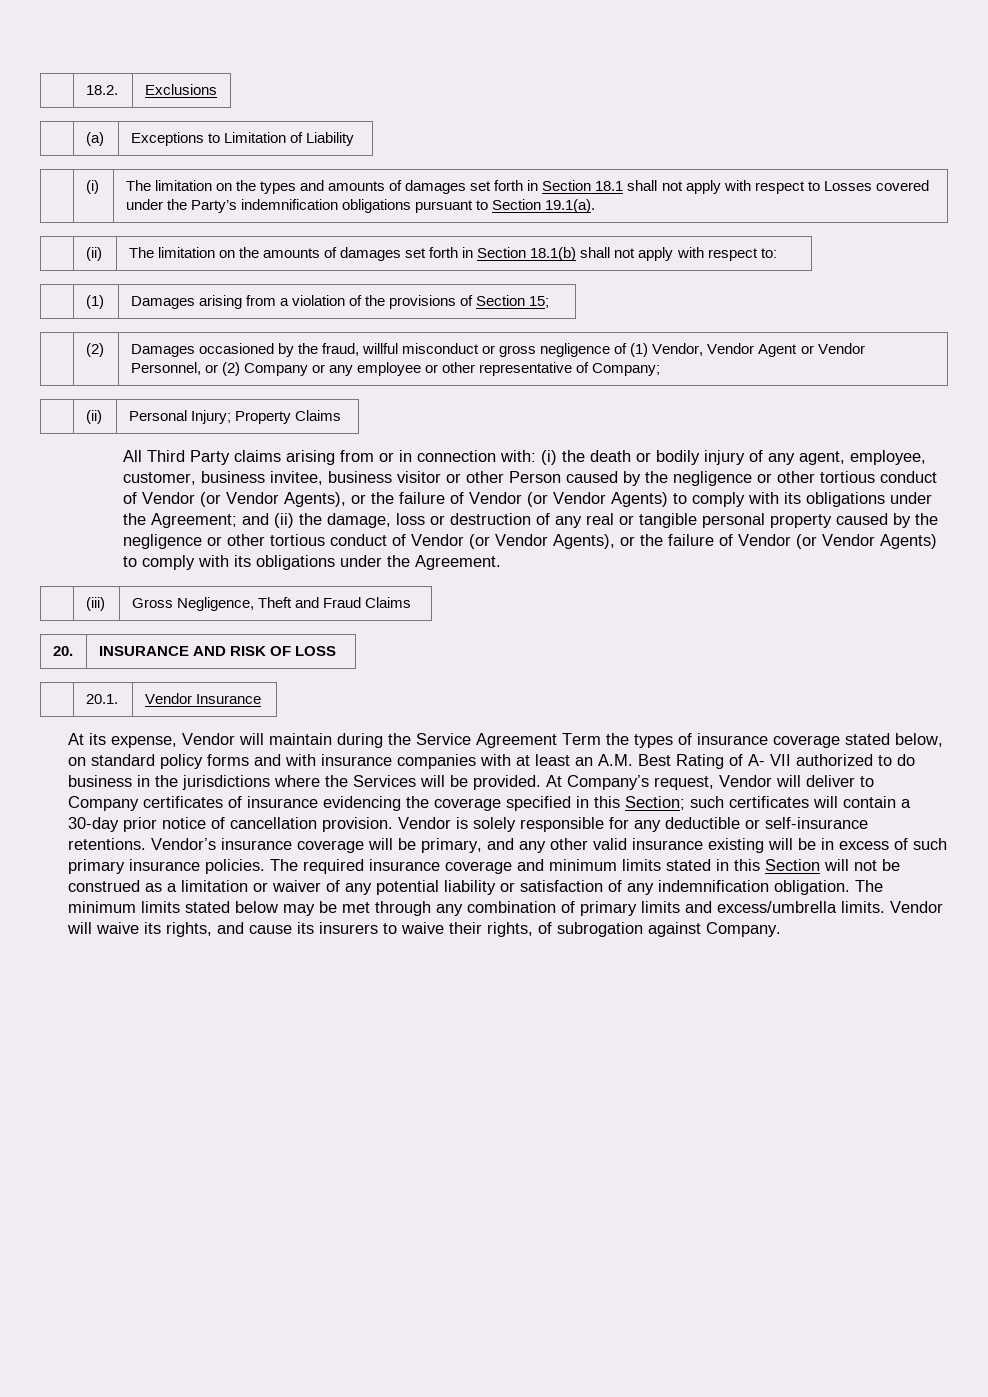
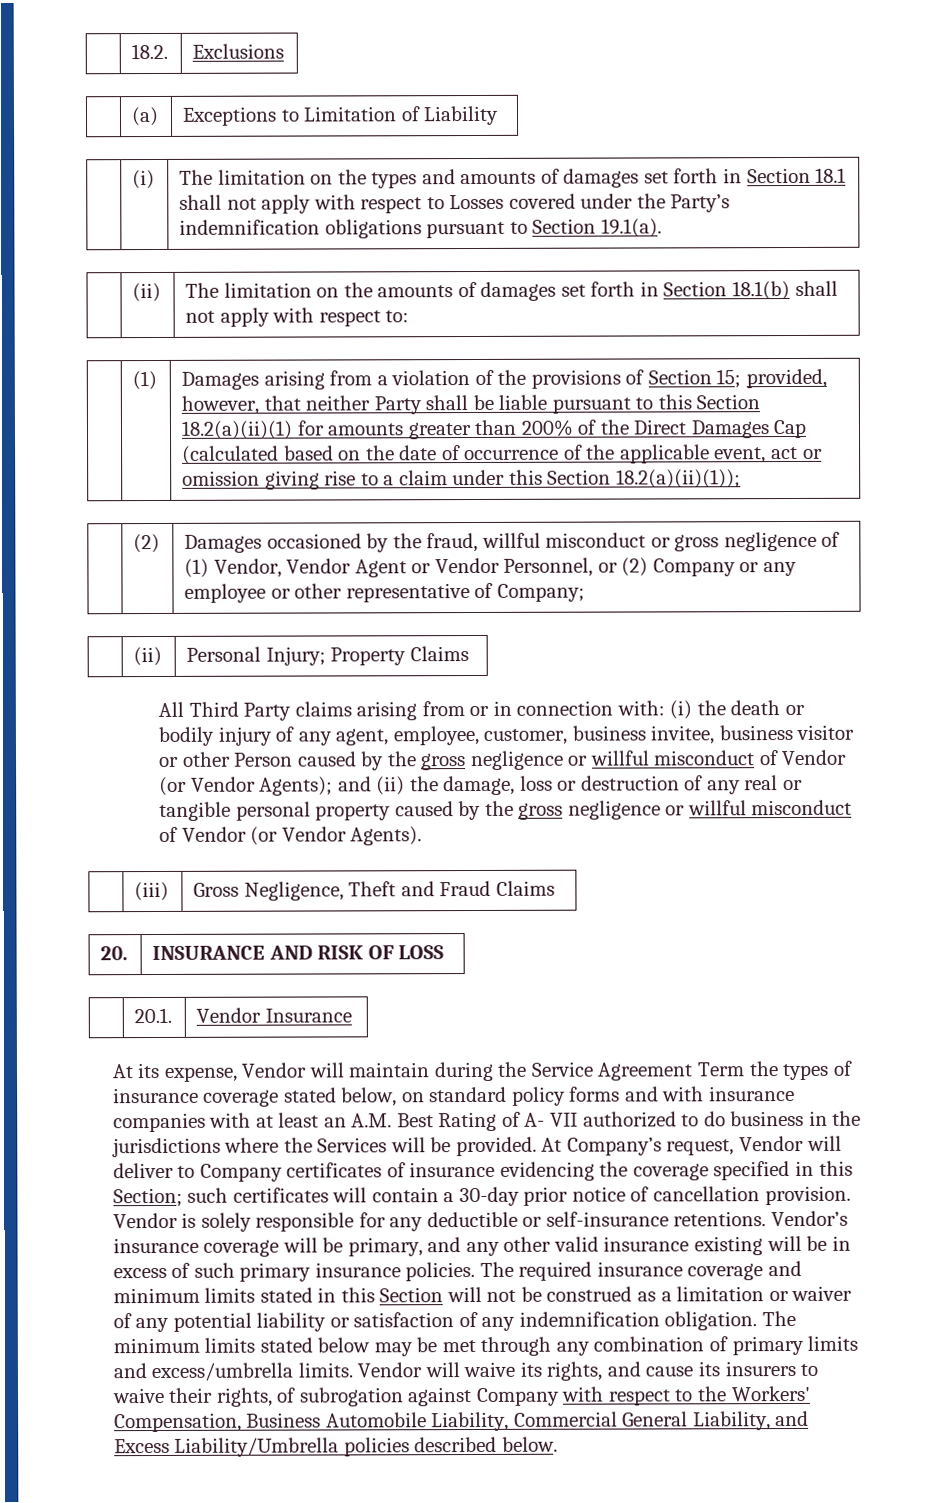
- Damages arising from a violation of the provisions of Section 15;
+ Damages arising from a violation of the provisions of Section 15; provided, however, that neither Party shall be liable pursuant to this Section 18.2(a)(ii)(1) for amounts greater than 200% of the Direct Damages Cap (calculated based on the date of occurrence of the applicable event, act or omission giving rise to a claim under this Section 18.2(a)(ii)(1));
- All Third Party claims arising from or in connection with: (i) the death or bodily injury of any agent, employee, customer, business invitee, business visitor or other Person caused by the negligence or other tortious conduct of Vendor (or Vendor Agents), or the failure of Vendor (or Vendor Agents) to comply with its obligations under the Agreement; and (ii) the damage, loss or destruction of any real or tangible personal property caused by the negligence or other tortious conduct of Vendor (or Vendor Agents), or the failure of Vendor (or Vendor Agents) to comply with its obligations under the Agreement.
+ All Third Party claims arising from or in connection with: (i) the death or bodily injury of any agent, employee, customer, business invitee, business visitor or other Person caused by the gross negligence or willful misconduct of Vendor (or Vendor Agents); and (ii) the damage, loss or destruction of any real or tangible personal property caused by the gross negligence or willful misconduct of Vendor (or Vendor Agents).
- Vendor will waive its rights, and cause its insurers to waive their rights, of subrogation against Company.
+ Vendor will waive its rights, and cause its insurers to waive their rights, of subrogation against Company with respect to the Workers' Compensation, Business Automobile Liability, Commercial General Liability, and Excess Liability/Umbrella policies described below.

